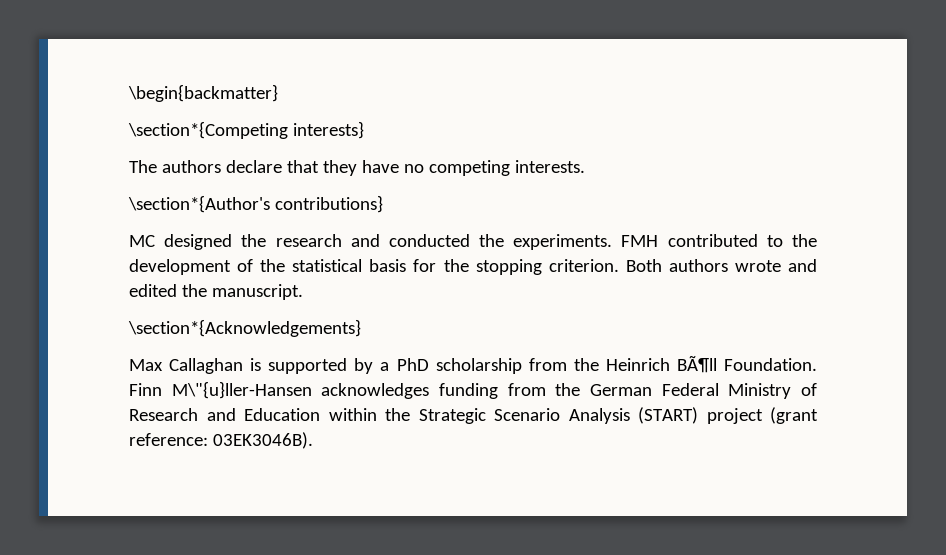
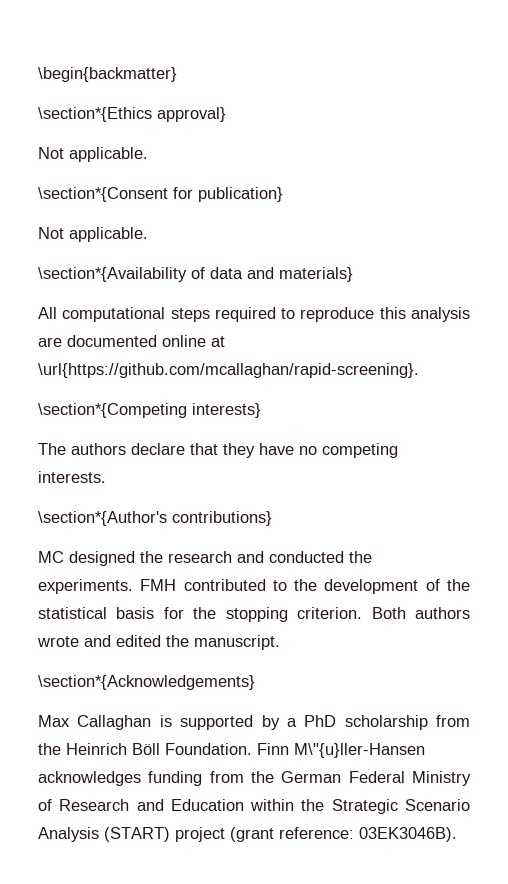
+ \section*{Ethics approval}
+ Not applicable.
+ \section*{Consent for publication}
+ Not applicable.
+ \section*{Availability of data and materials}
+ All computational steps required to reproduce this analysis are documented online at \url{https://github.com/mcallaghan/rapid-screening}.
- Max Callaghan is supported by a PhD scholarship from the Heinrich BÃ¶ll Foundation.
+ Max Callaghan is supported by a PhD scholarship from the Heinrich Böll Foundation.

